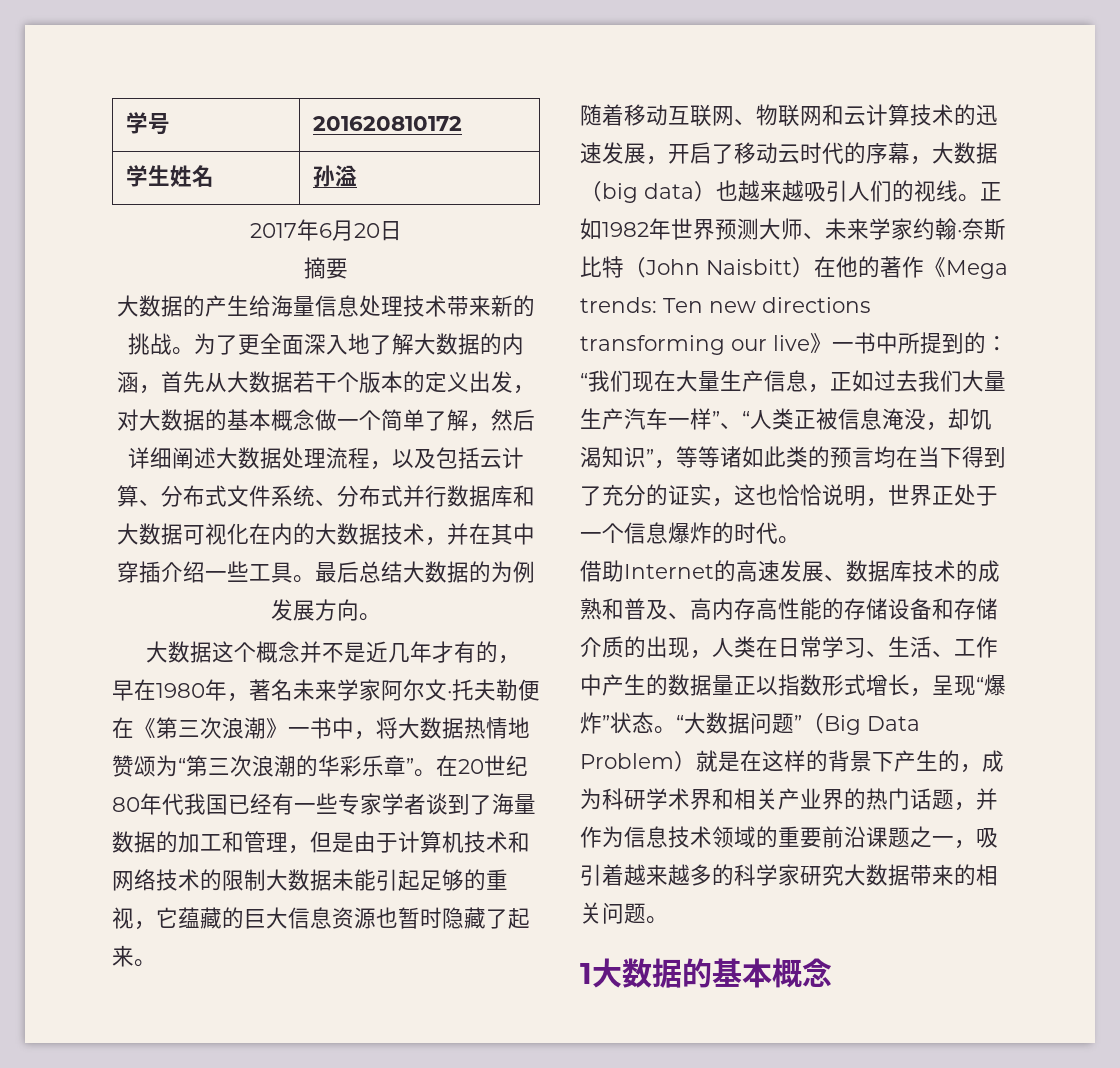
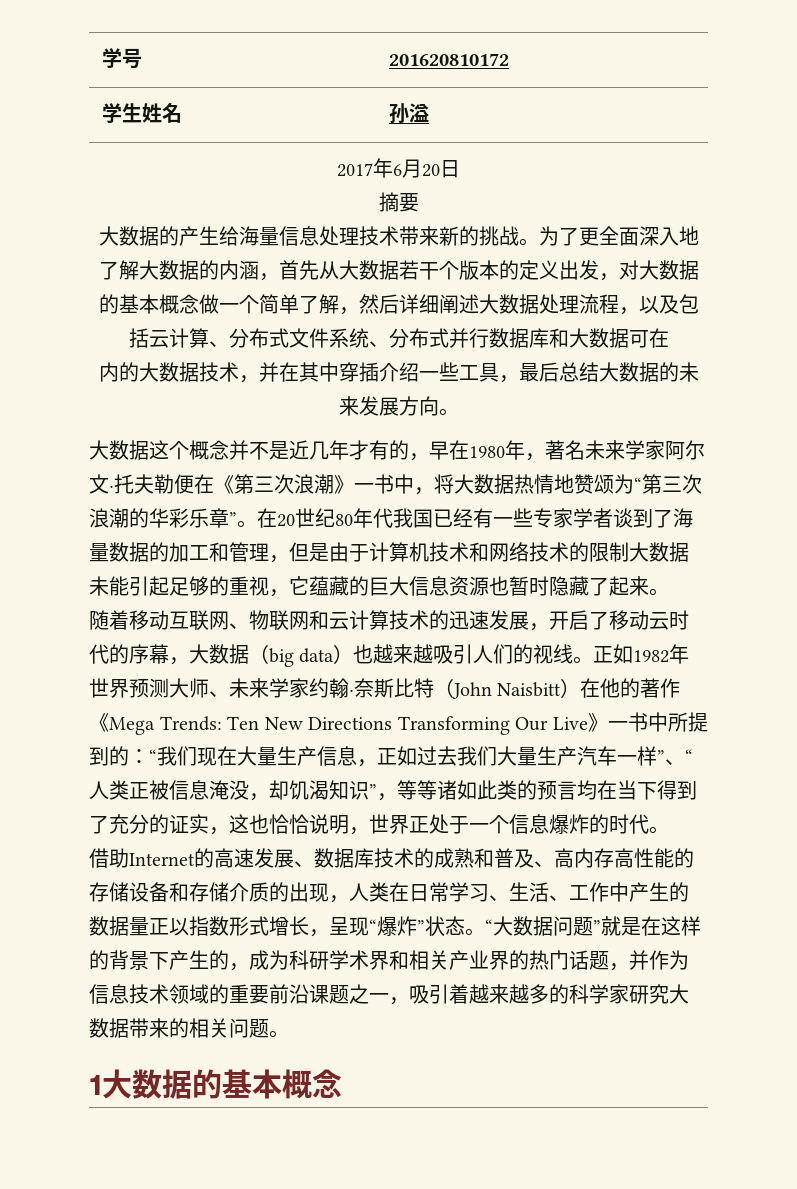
- 为了更全面深入地了解大数据的内涵，首先从大数据若干个版本的定义出发，对大数据的基本概念做一个简单了解，然后详细阐述大数据处理流程，以及包括云计算、分布式文件系统、分布式并行数据库和大数据可视化在内的大数据技术，并在其中穿插介绍一些工具。最后总结大数据的为例发展方向。
+ 为了更全面深入地了解大数据的内涵，首先从大数据若干个版本的定义出发，对大数据的基本概念做一个简单了解，然后详细阐述大数据处理流程，以及包括云计算、分布式文件系统、分布式并行数据库和大数据可在
+ 内的大数据技术，并在其中穿插介绍一些工具，最后总结大数据的未来发展方向。
- 正如1982年世界预测大师、未来学家约翰·奈斯比特（John Naisbitt）在他的著作《Mega trends: Ten new directions transforming our live》一书中所提到的：
+ 正如1982年世界预测大师、未来学家约翰·奈斯比特（John Naisbitt）在他的著作《Mega Trends: Ten New Directions Transforming Our Live》一书中所提到的：
- “大数据问题”（Big Data Problem）就是在这样的背景下产生的，成为科研学术界和相关产业界的热门话题，并作为信息技术领域的重要前沿课题之一，吸引着越来越多的科学家研究大数据带来的相关问题。
+ “大数据问题”就是在这样的背景下产生的，成为科研学术界和相关产业界的热门话题，并作为信息技术领域的重要前沿课题之一，吸引着越来越多的科学家研究大数据带来的相关问题。

